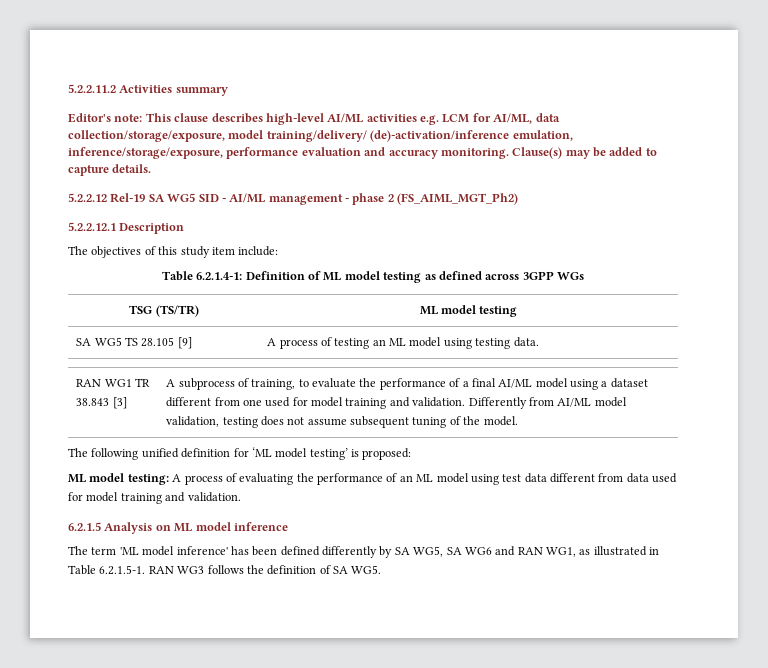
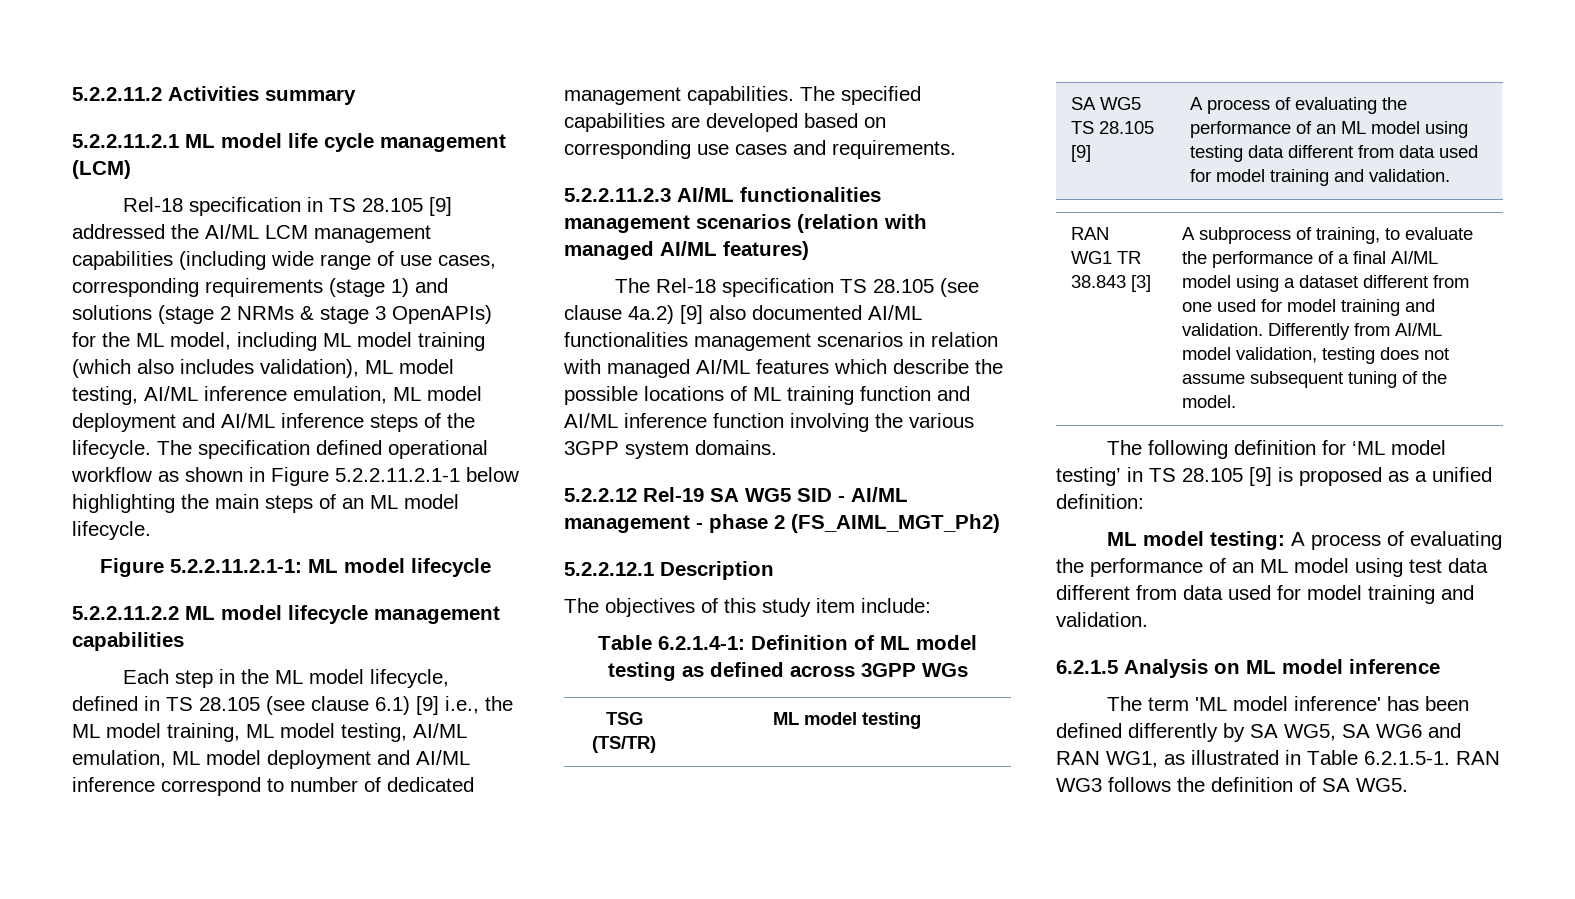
- Editor's note: This clause describes high-level AI/ML activities e.g. LCM for AI/ML, data collection/storage/exposure, model training/delivery/ (de)-activation/inference emulation, inference/storage/exposure, performance evaluation and accuracy monitoring. Clause(s) may be added to capture details.
+ 5.2.2.11.2.1 ML model life cycle management (LCM)
+ Rel-18 specification in TS 28.105 [9] addressed the AI/ML LCM management capabilities (including wide range of use cases, corresponding requirements (stage 1) and solutions (stage 2 NRMs & stage 3 OpenAPIs) for the ML model, including ML model training (which also includes validation), ML model testing, AI/ML inference emulation, ML model deployment and AI/ML inference steps of the lifecycle. The specification defined operational workflow as shown in Figure 5.2.2.11.2.1-1 below highlighting the main steps of an ML model lifecycle.
+ Figure 5.2.2.11.2.1-1: ML model lifecycle
+ 5.2.2.11.2.2 ML model lifecycle management capabilities
+ Each step in the ML model lifecycle, defined in TS 28.105 (see clause 6.1) [9] i.e., the ML model training, ML model testing, AI/ML emulation, ML model deployment and AI/ML inference correspond to number of dedicated management capabilities. The specified capabilities are developed based on corresponding use cases and requirements.
+ 5.2.2.11.2.3 AI/ML functionalities management scenarios (relation with managed AI/ML features)
+ The Rel-18 specification TS 28.105 (see clause 4a.2) [9] also documented AI/ML functionalities management scenarios in relation with managed AI/ML features which describe the possible locations of ML training function and AI/ML inference function involving the various 3GPP system domains.
- SA WG5 TS 28.105 [9] | A process of testing an ML model using testing data.
+ SA WG5 TS 28.105 [9] | A process of evaluating the performance of an ML model using testing data different from data used for model training and validation.
- The following unified definition for ‘ML model testing’ is proposed:
+ The following definition for ‘ML model testing’ in TS 28.105 [9] is proposed as a unified definition:

